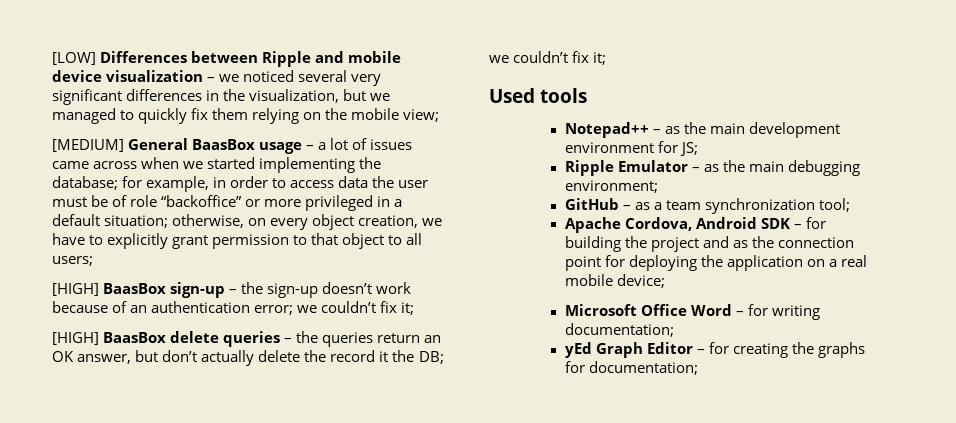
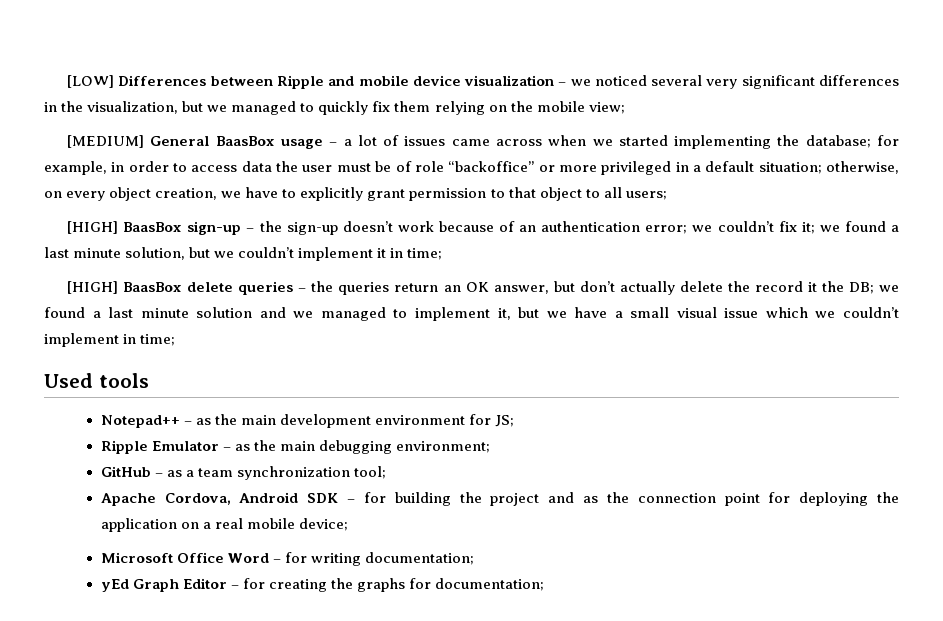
- [HIGH] BaasBox sign-up – the sign-up doesn’t work because of an authentication error; we couldn’t fix it;
+ [HIGH] BaasBox sign-up – the sign-up doesn’t work because of an authentication error; we couldn’t fix it; we found a last minute solution, but we couldn’t implement it in time;
- [HIGH] BaasBox delete queries – the queries return an OK answer, but don’t actually delete the record it the DB; we couldn’t fix it;
+ [HIGH] BaasBox delete queries – the queries return an OK answer, but don’t actually delete the record it the DB; we found a last minute solution and we managed to implement it, but we have a small visual issue which we couldn’t implement in time;

